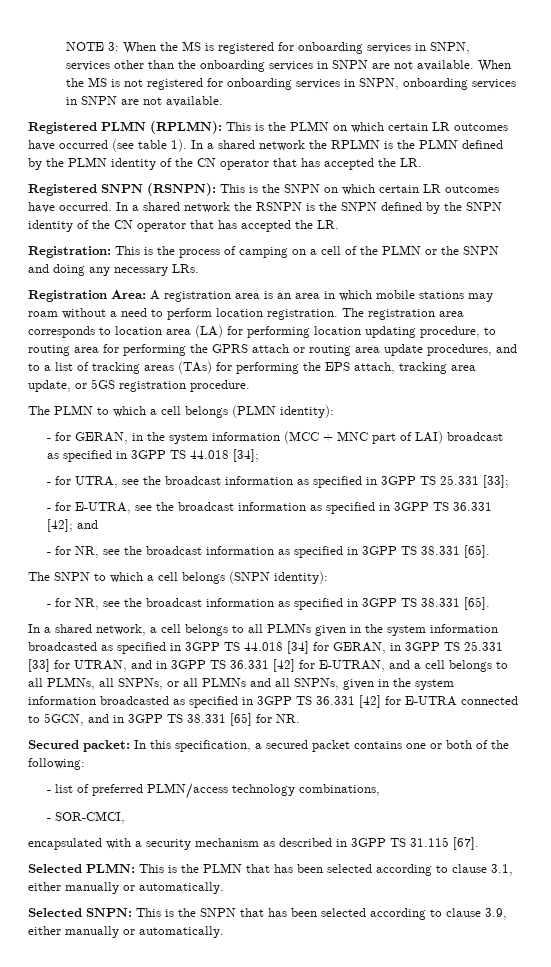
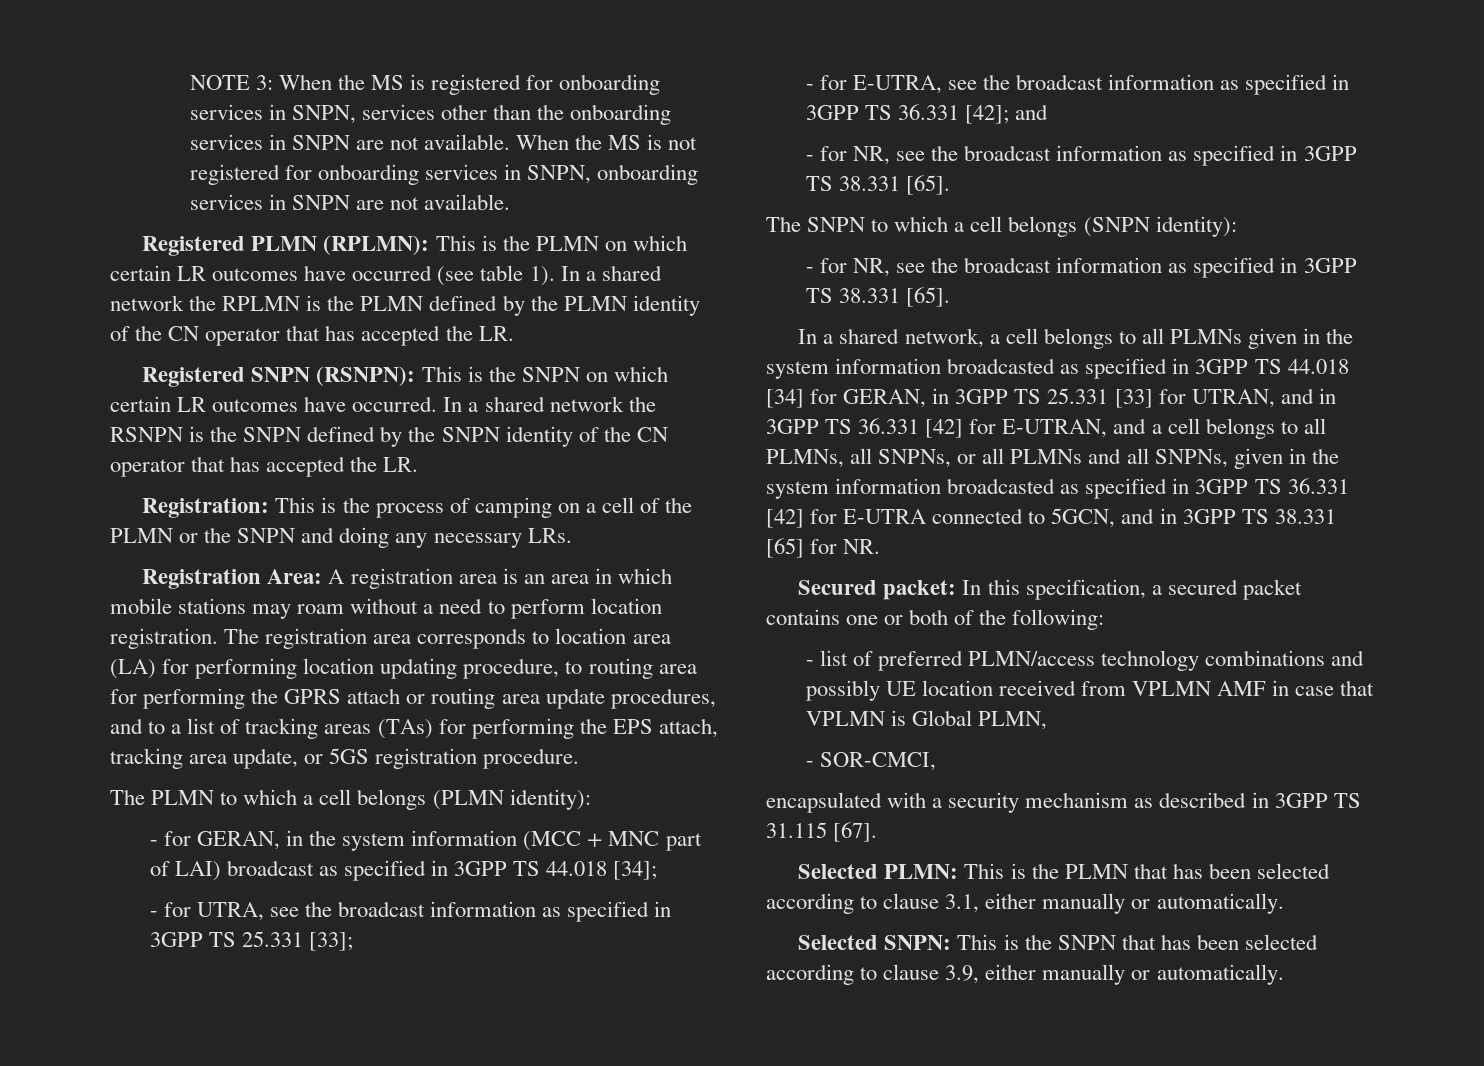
- - list of preferred PLMN/access technology combinations,
+ - list of preferred PLMN/access technology combinations and possibly UE location received from VPLMN AMF in case that VPLMN is Global PLMN,

